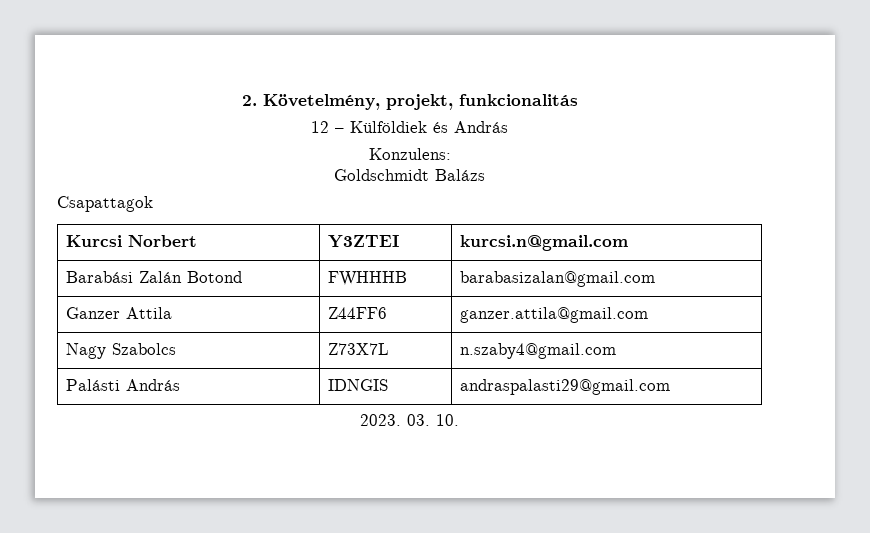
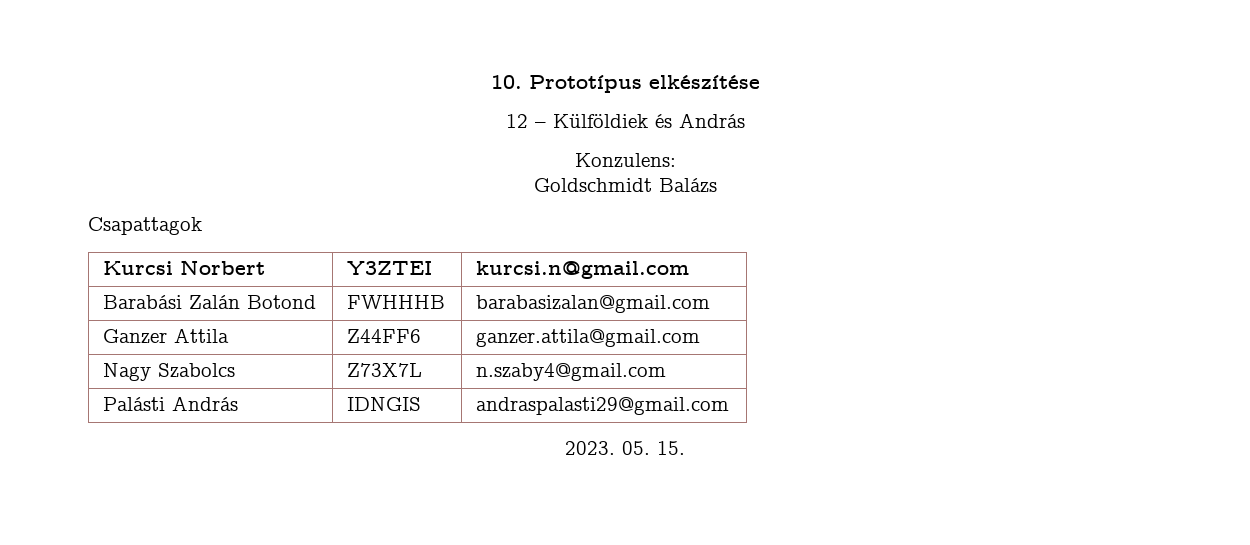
- 2. Követelmény, projekt, funkcionalitás
+ 10. Prototípus elkészítése
- 03. 10.
+ 05. 15.

